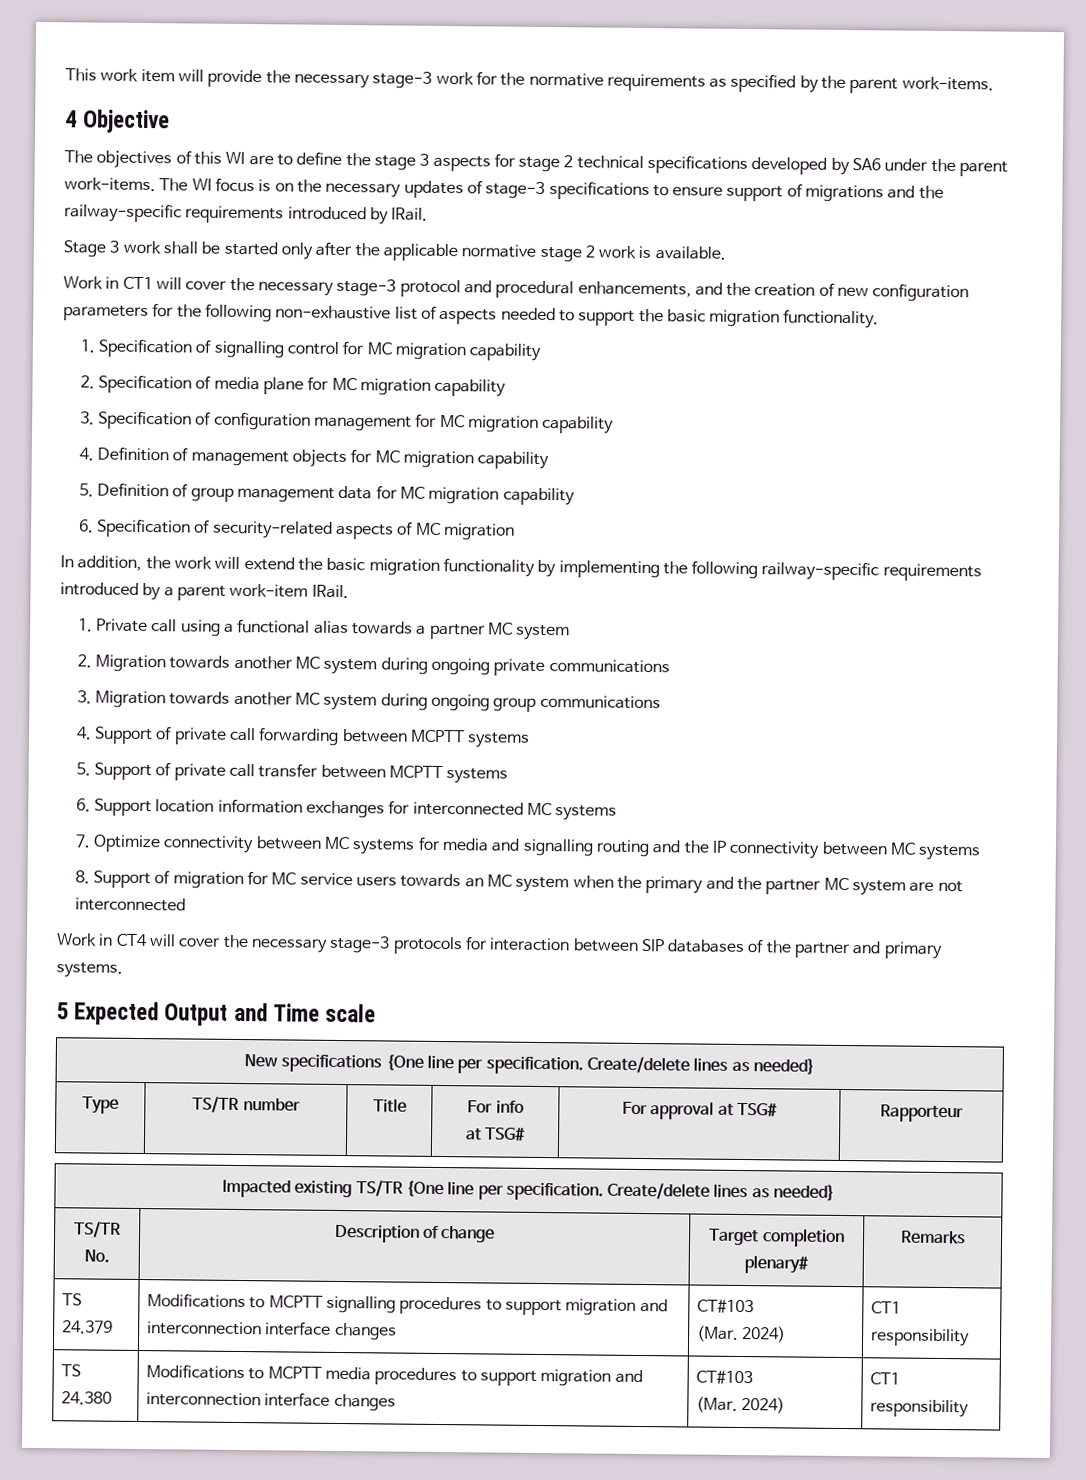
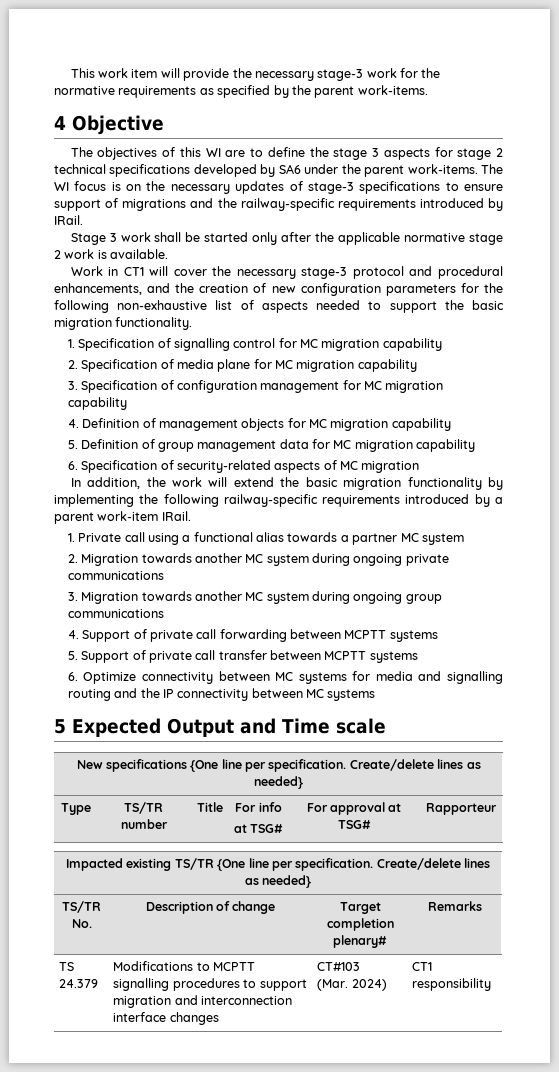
- 6. Support location information exchanges for interconnected MC systems
- 7. Optimize connectivity between MC systems for media and signalling routing and the IP connectivity between MC systems
+ 6. Optimize connectivity between MC systems for media and signalling routing and the IP connectivity between MC systems
- 8. Support of migration for MC service users towards an MC system when the primary and the partner MC system are not interconnected
- Work in CT4 will cover the necessary stage-3 protocols for interaction between SIP databases of the partner and primary systems.
- TS 24.380 | Modifications to MCPTT media procedures to support migration and interconnection interface changes | CT#103
- (Mar. 2024) | CT1 responsibility

